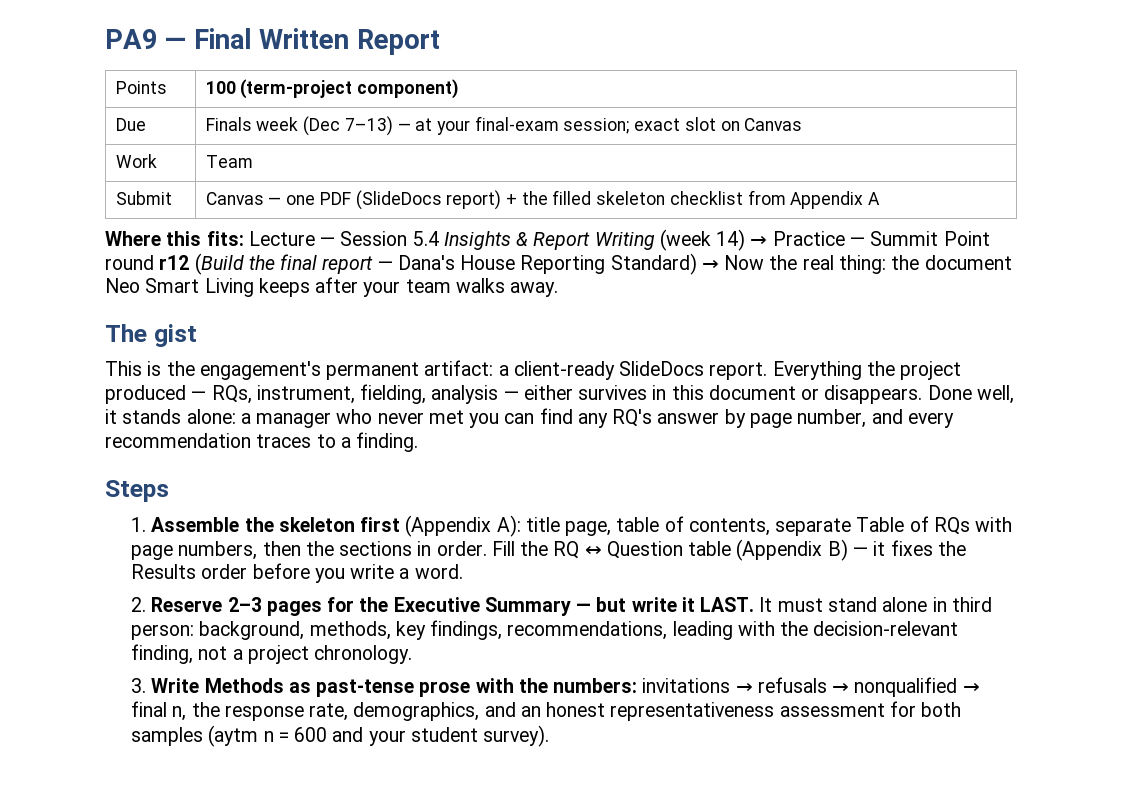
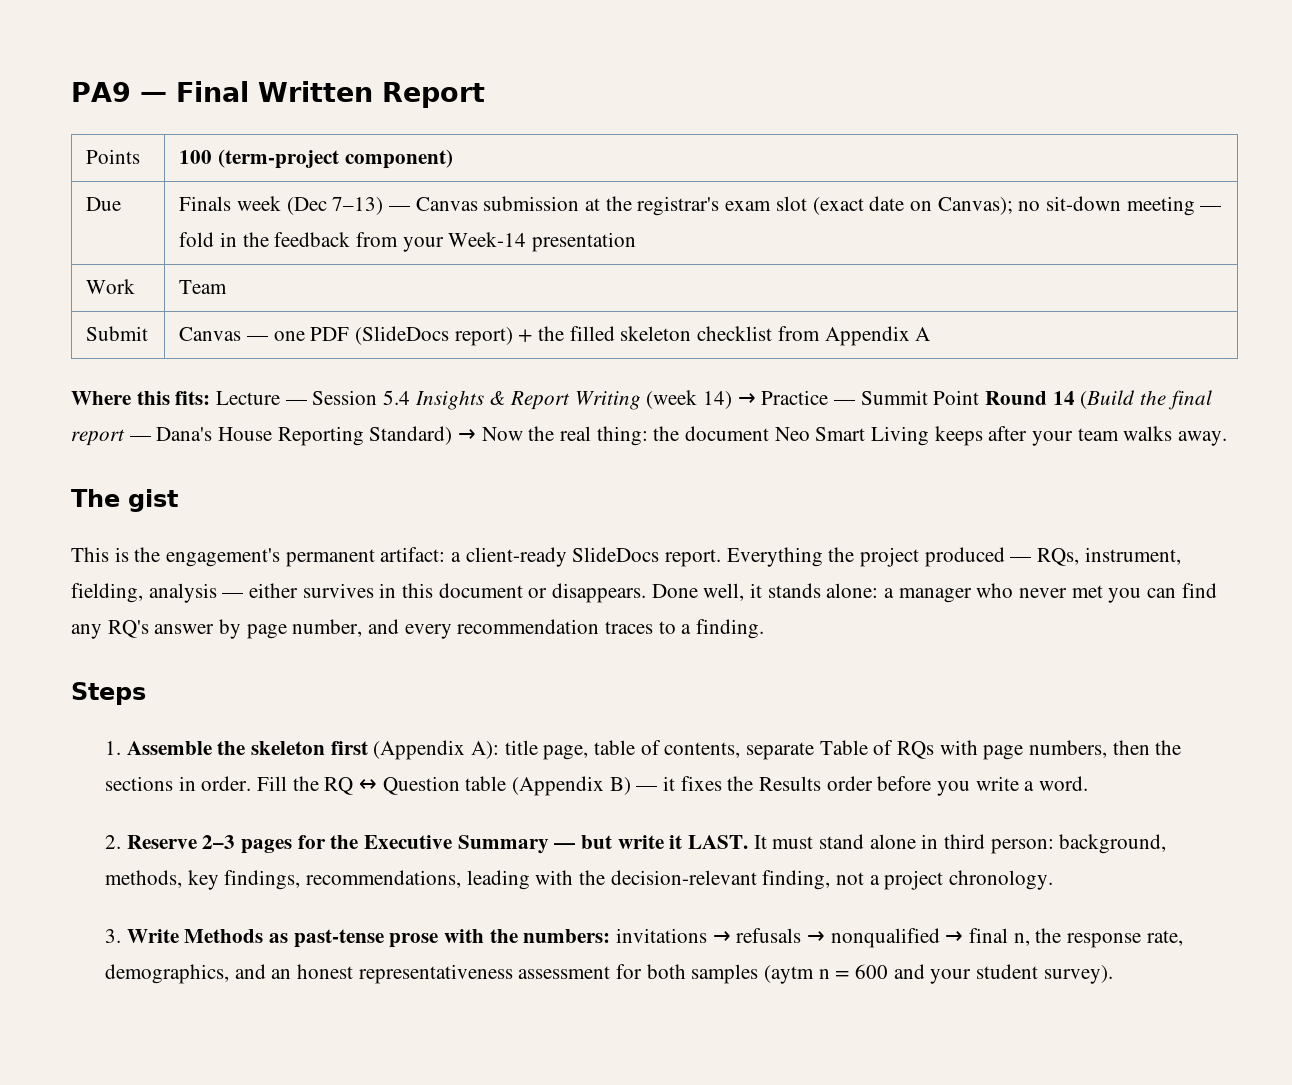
- Due | Finals week (Dec 7–13) — at your final-exam session; exact slot on Canvas
+ Due | Finals week (Dec 7–13) — Canvas submission at the registrar's exam slot (exact date on Canvas); no sit-down meeting — fold in the feedback from your Week-14 presentation
- Where this fits: Lecture — Session 5.4 Insights & Report Writing (week 14) → Practice — Summit Point round r12 (Build the final report — Dana's House Reporting Standard) → Now the real thing: the document Neo Smart Living keeps after your team walks away.
+ Where this fits: Lecture — Session 5.4 Insights & Report Writing (week 14) → Practice — Summit Point Round 14 (Build the final report — Dana's House Reporting Standard) → Now the real thing: the document Neo Smart Living keeps after your team walks away.

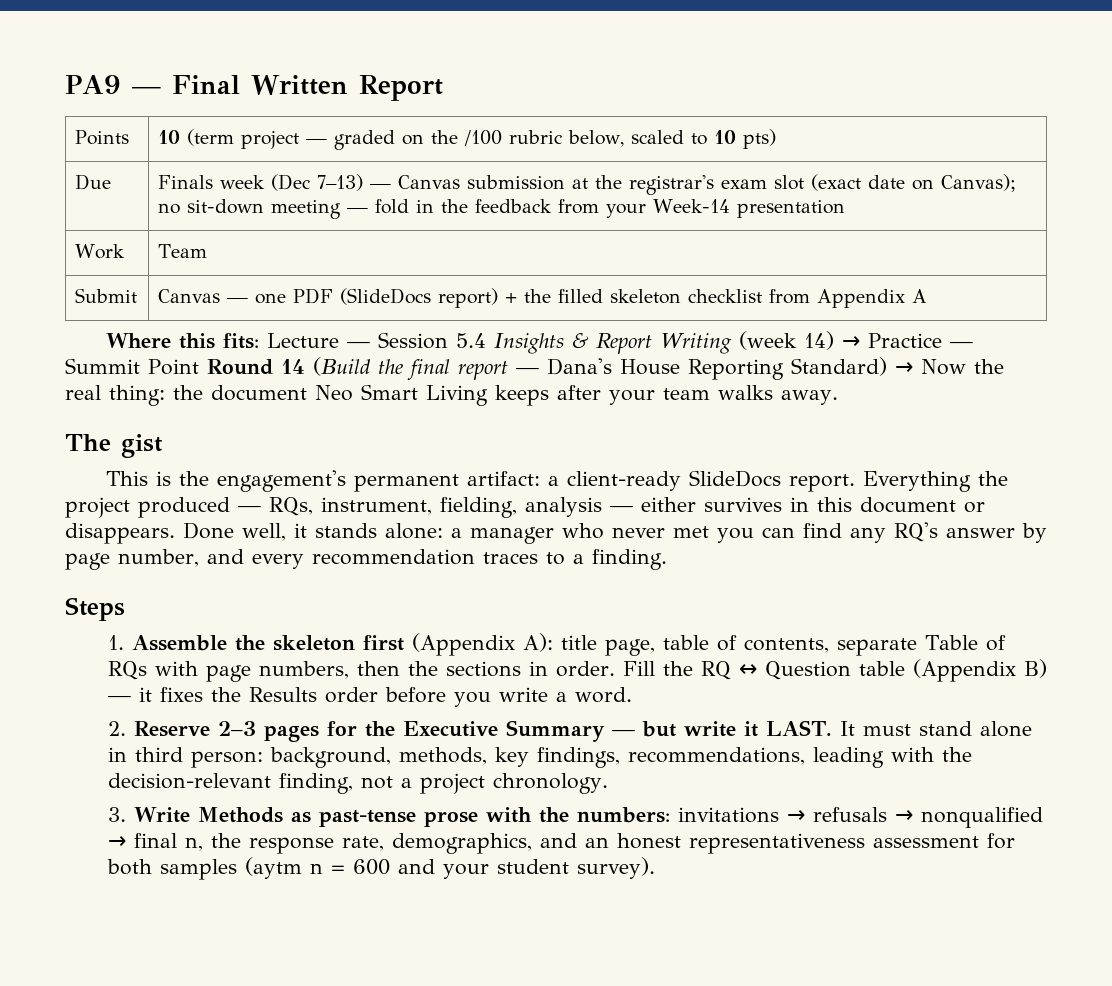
- Points | 100 (term-project component)
+ Points | 10 (term project — graded on the /100 rubric below, scaled to 10 pts)

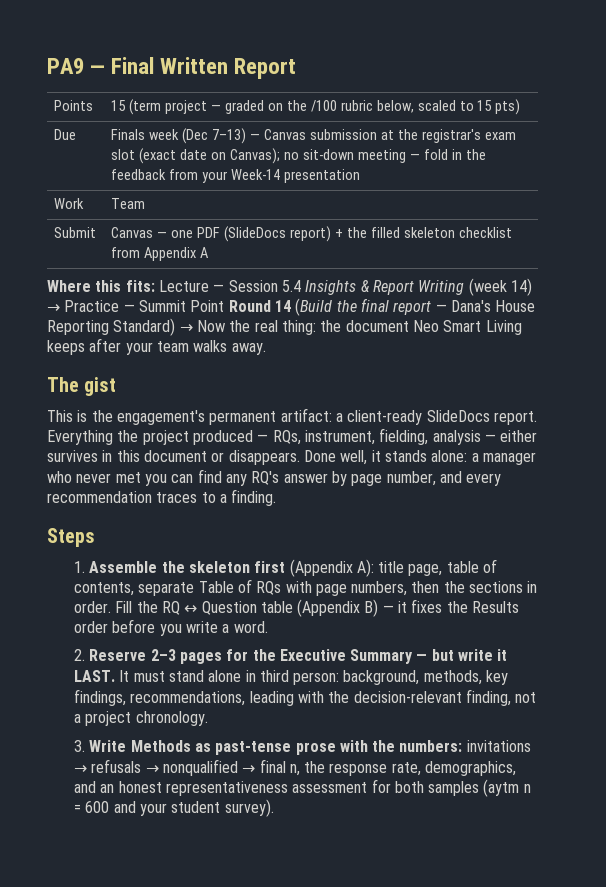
- Points | 10 (term project — graded on the /100 rubric below, scaled to 10 pts)
+ Points | 15 (term project — graded on the /100 rubric below, scaled to 15 pts)

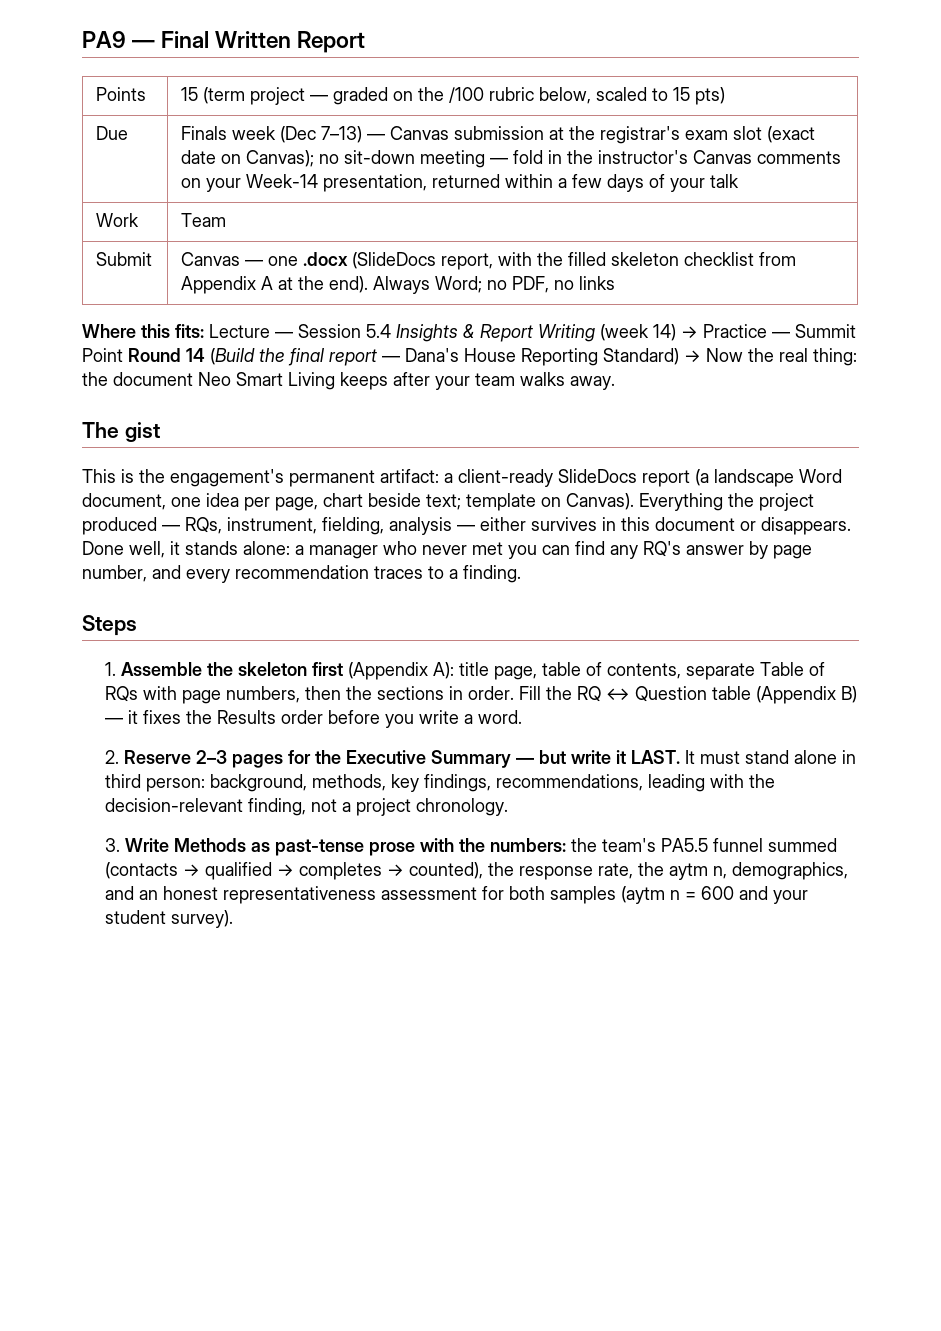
- Due | Finals week (Dec 7–13) — Canvas submission at the registrar's exam slot (exact date on Canvas); no sit-down meeting — fold in the feedback from your Week-14 presentation
+ Due | Finals week (Dec 7–13) — Canvas submission at the registrar's exam slot (exact date on Canvas); no sit-down meeting — fold in the instructor's Canvas comments on your Week-14 presentation, returned within a few days of your talk
- Submit | Canvas — one PDF (SlideDocs report) + the filled skeleton checklist from Appendix A
+ Submit | Canvas — one .docx (SlideDocs report, with the filled skeleton checklist from Appendix A at the end). Always Word; no PDF, no links
- This is the engagement's permanent artifact: a client-ready SlideDocs report.
+ This is the engagement's permanent artifact: a client-ready SlideDocs report (a landscape Word document, one idea per page, chart beside text; template on Canvas).
- 3. Write Methods as past-tense prose with the numbers: invitations → refusals → nonqualified → final n, the response rate, demographics, and an honest representativeness assessment for both samples (aytm n = 600 and your student survey).
+ 3. Write Methods as past-tense prose with the numbers: the team's PA5.5 funnel summed (contacts → qualified → completes → counted), the response rate, the aytm n, demographics, and an honest representativeness assessment for both samples (aytm n = 600 and your student survey).

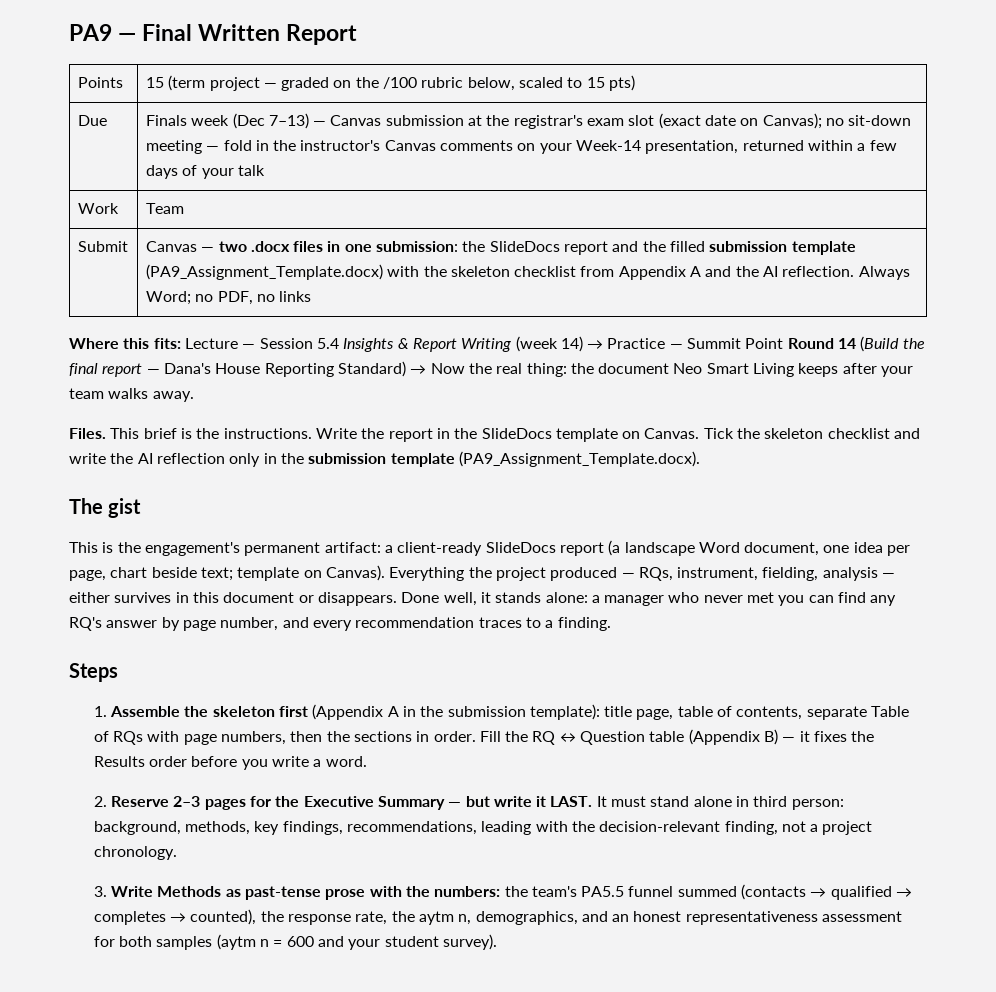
- Submit | Canvas — one .docx (SlideDocs report, with the filled skeleton checklist from Appendix A at the end). Always Word; no PDF, no links
+ Submit | Canvas — two .docx files in one submission: the SlideDocs report and the filled submission template (PA9_Assignment_Template.docx) with the skeleton checklist from Appendix A and the AI reflection. Always Word; no PDF, no links
+ Files. This brief is the instructions. Write the report in the SlideDocs template on Canvas. Tick the skeleton checklist and write the AI reflection only in the submission template (PA9_Assignment_Template.docx).
- 1. Assemble the skeleton first (Appendix A): title page, table of contents, separate Table of RQs with page numbers, then the sections in order.
+ 1. Assemble the skeleton first (Appendix A in the submission template): title page, table of contents, separate Table of RQs with page numbers, then the sections in order.

